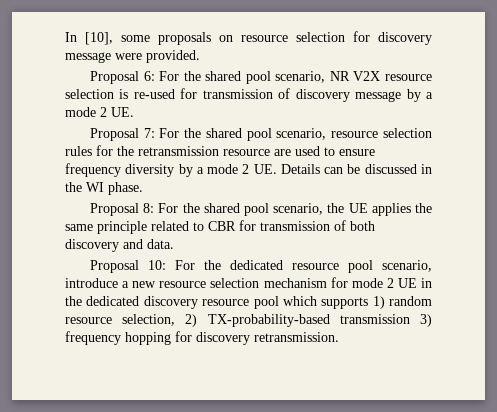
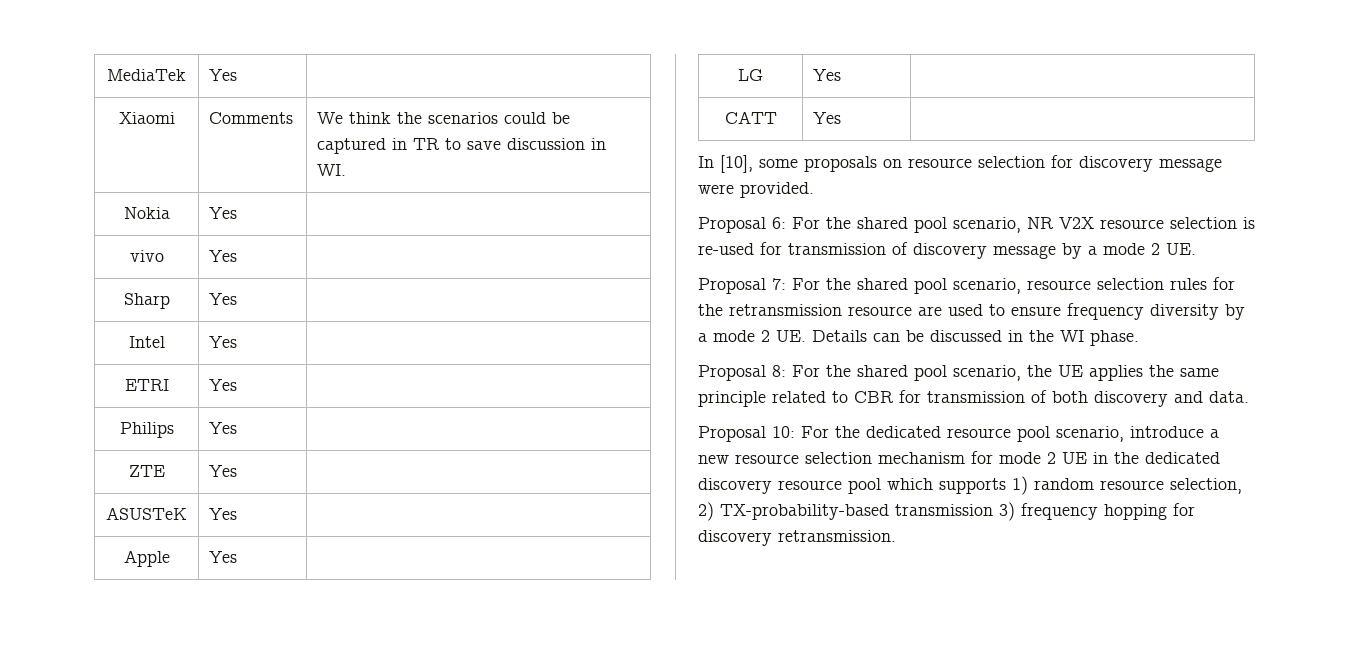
+ MediaTek | Yes |
+ Xiaomi | Comments | We think the scenarios could be captured in TR to save discussion in WI.
+ Nokia | Yes |
+ vivo | Yes |
+ Sharp | Yes |
+ Intel | Yes |
+ ETRI | Yes |
+ Philips | Yes |
+ ZTE | Yes |
+ ASUSTeK | Yes |
+ Apple | Yes |
+ LG | Yes |
+ CATT | Yes |

